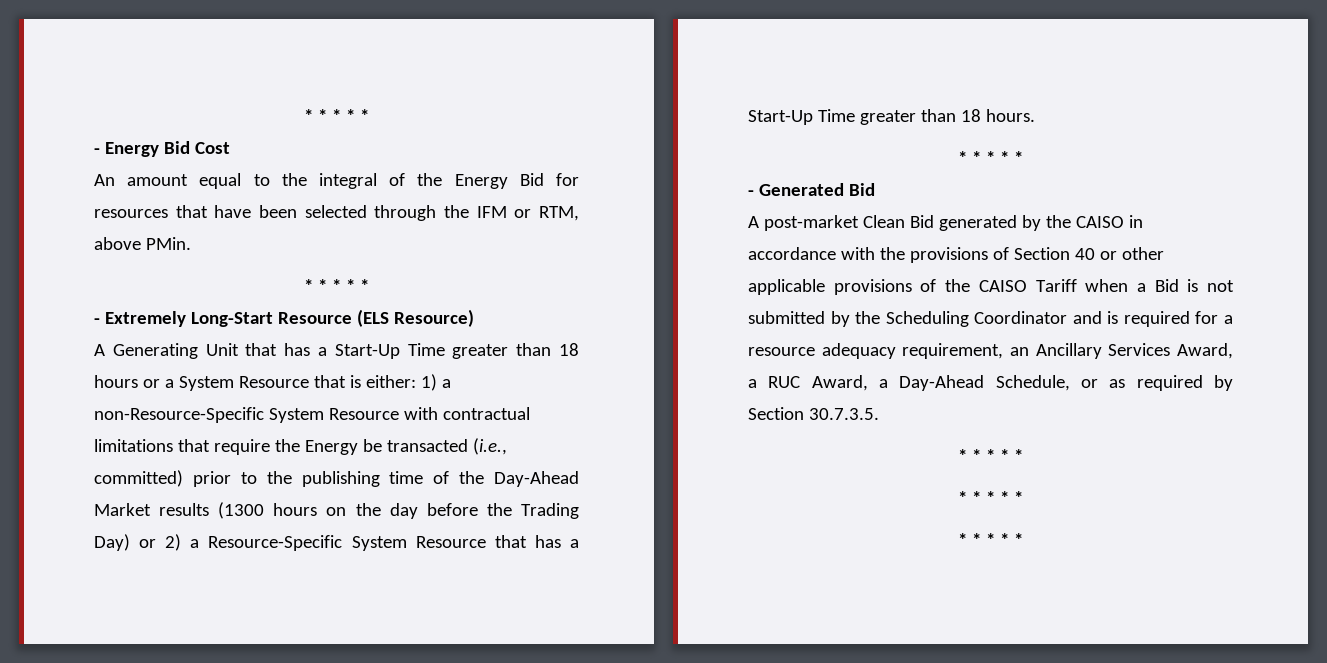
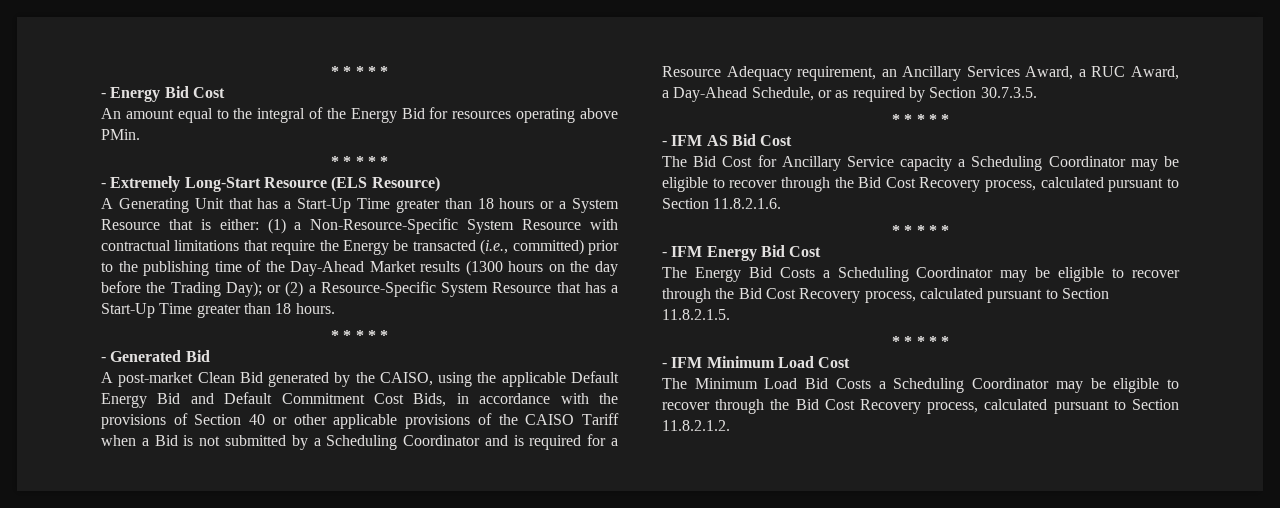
- An amount equal to the integral of the Energy Bid for resources that have been selected through the IFM or RTM, above PMin.
+ An amount equal to the integral of the Energy Bid for resources operating above PMin.
- 1) a non-Resource-Specific System Resource with contractual limitations that require the Energy be transacted (i.e., committed) prior to the publishing time of the Day-Ahead Market results (1300 hours on the day before the Trading Day) or 2) a Resource-Specific System Resource that has a Start-Up Time greater than 18 hours.
+ (1) a Non-Resource-Specific System Resource with contractual limitations that require the Energy be transacted (i.e., committed) prior to the publishing time of the Day-Ahead Market results (1300 hours on the day before the Trading Day); or (2) a Resource-Specific System Resource that has a Start-Up Time greater than 18 hours.
- A post-market Clean Bid generated by the CAISO in accordance with the provisions of Section 40 or other applicable provisions of the CAISO Tariff when a Bid is not submitted by the Scheduling Coordinator and is required for a resource adequacy requirement, an Ancillary Services Award, a RUC Award, a Day-Ahead Schedule, or as required by Section 30.7.3.5.
+ A post-market Clean Bid generated by the CAISO, using the applicable Default Energy Bid and Default Commitment Cost Bids, in accordance with the provisions of Section 40 or other applicable provisions of the CAISO Tariff when a Bid is not submitted by a Scheduling Coordinator and is required for a Resource Adequacy requirement, an Ancillary Services Award, a RUC Award, a Day-Ahead Schedule, or as required by Section 30.7.3.5.
  * * * * *
+ - IFM AS Bid Cost
+ The Bid Cost for Ancillary Service capacity a Scheduling Coordinator may be eligible to recover through the Bid Cost Recovery process, calculated pursuant to Section 11.8.2.1.6.
  * * * * *
+ - IFM Energy Bid Cost
+ The Energy Bid Costs a Scheduling Coordinator may be eligible to recover through the Bid Cost Recovery process, calculated pursuant to Section 11.8.2.1.5.
  * * * * *
+ - IFM Minimum Load Cost
+ The Minimum Load Bid Costs a Scheduling Coordinator may be eligible to recover through the Bid Cost Recovery process, calculated pursuant to Section 11.8.2.1.2.

